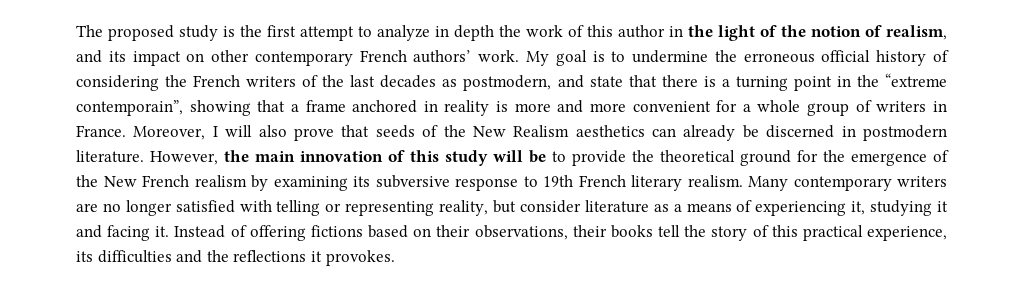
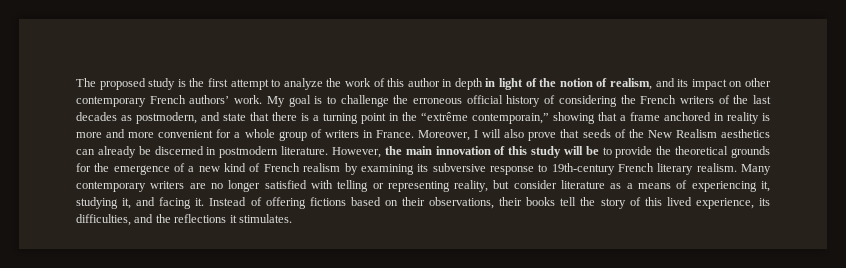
- The proposed study is the first attempt to analyze in depth the work of this author in the light of the notion of realism, and its impact on other contemporary French authors’ work.
+ The proposed study is the first attempt to analyze the work of this author in depth in light of the notion of realism, and its impact on other contemporary French authors’ work.
- My goal is to undermine the erroneous official history of considering the French writers of the last decades as postmodern, and state that there is a turning point in the “extreme contemporain”, showing that a frame anchored in reality is more and more convenient for a whole group of writers in France.
+ My goal is to challenge the erroneous official history of considering the French writers of the last decades as postmodern, and state that there is a turning point in the “extrême contemporain,” showing that a frame anchored in reality is more and more convenient for a whole group of writers in France.
- However, the main innovation of this study will be to provide the theoretical ground for the emergence of the New French realism by examining its subversive response to 19th French literary realism.
+ However, the main innovation of this study will be to provide the theoretical grounds for the emergence of a new kind of French realism by examining its subversive response to 19th-century French literary realism.
- Many contemporary writers are no longer satisfied with telling or representing reality, but consider literature as a means of experiencing it, studying it and facing it.
+ Many contemporary writers are no longer satisfied with telling or representing reality, but consider literature as a means of experiencing it, studying it, and facing it.
- Instead of offering fictions based on their observations, their books tell the story of this practical experience, its difficulties and the reflections it provokes.
+ Instead of offering fictions based on their observations, their books tell the story of this lived experience, its difficulties, and the reflections it stimulates.

